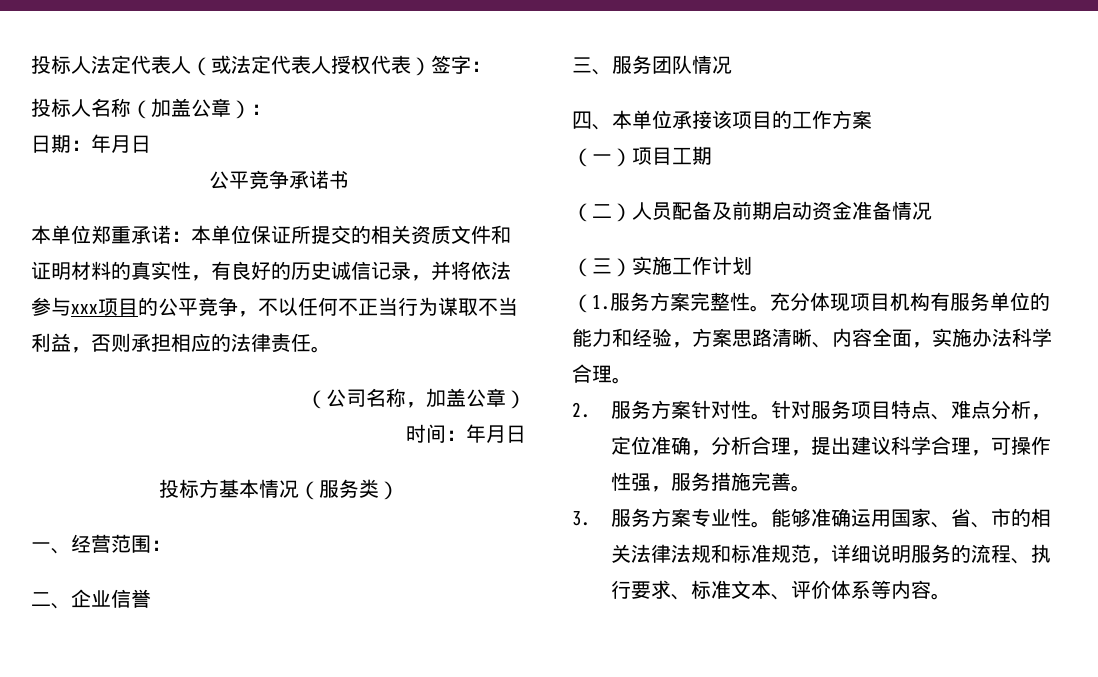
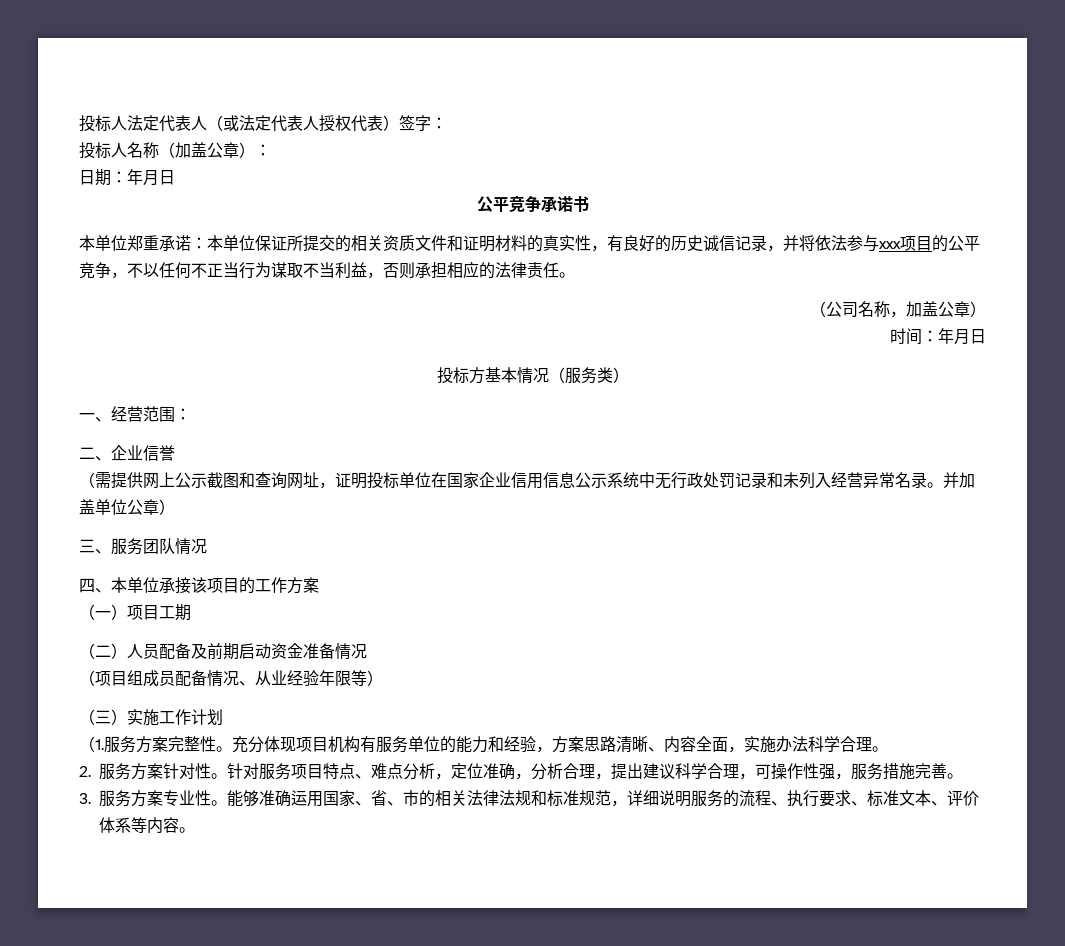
+ （需提供网上公示截图和查询网址，证明投标单位在国家企业信用信息公示系统中无行政处罚记录和未列入经营异常名录。并加盖单位公章）
+ （项目组成员配备情况、从业经验年限等）

